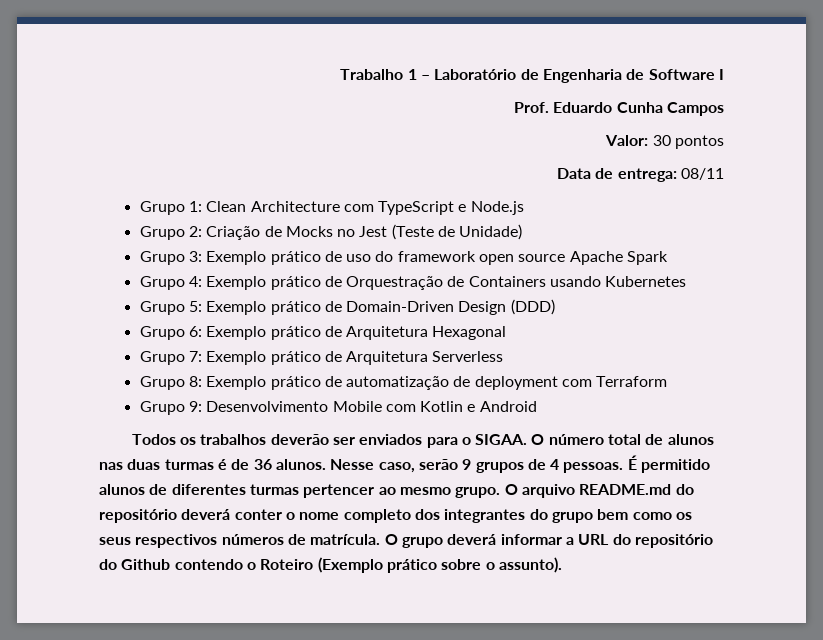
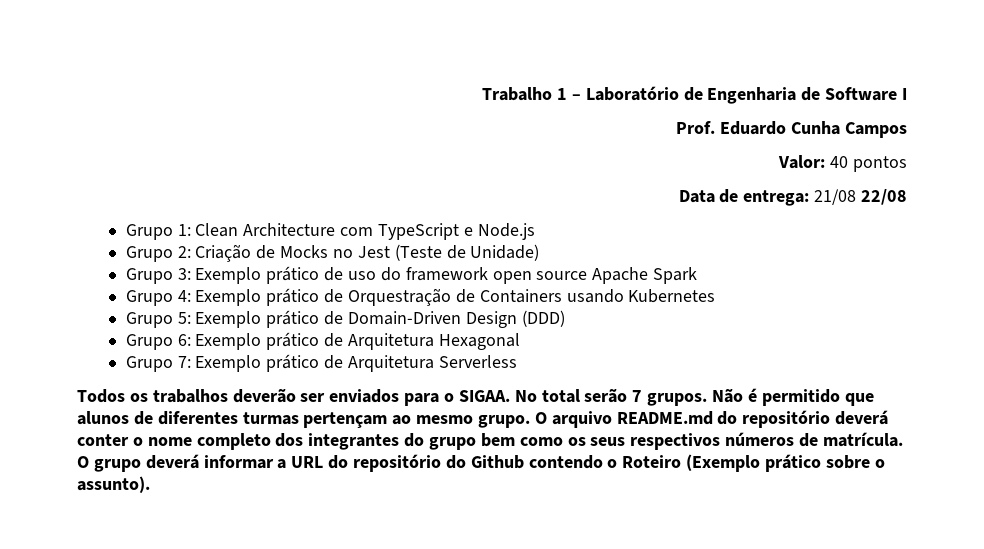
- Valor: 30 pontos
+ Valor: 40 pontos
- Data de entrega: 08/11
+ Data de entrega: 21/08 22/08
- Grupo 8: Exemplo prático de automatização de deployment com Terraform
- Grupo 9: Desenvolvimento Mobile com Kotlin e Android
- O número total de alunos nas duas turmas é de 36 alunos. Nesse caso, serão 9 grupos de 4 pessoas. É permitido alunos de diferentes turmas pertencer ao mesmo grupo.
+ No total serão 7 grupos. Não é permitido que alunos de diferentes turmas pertençam ao mesmo grupo.

